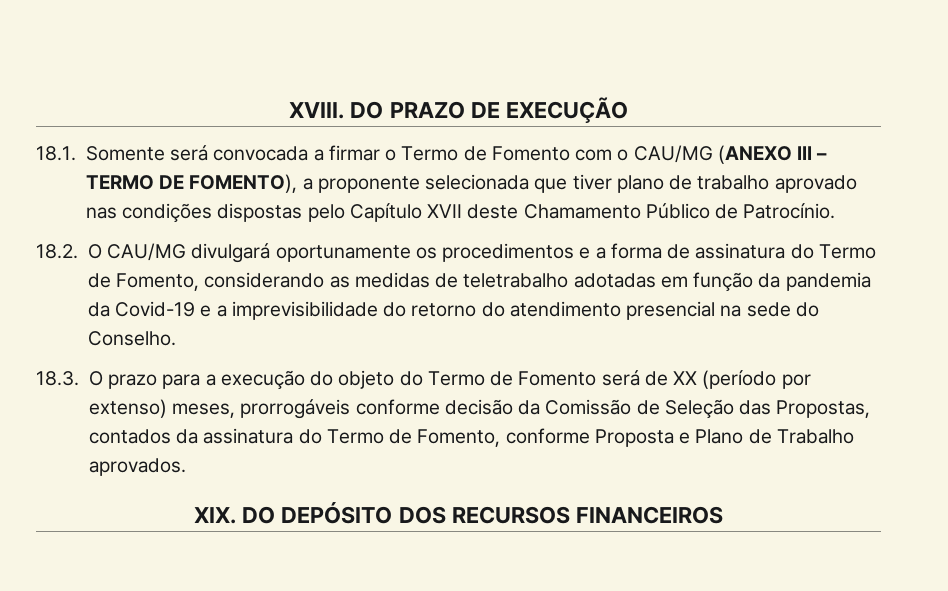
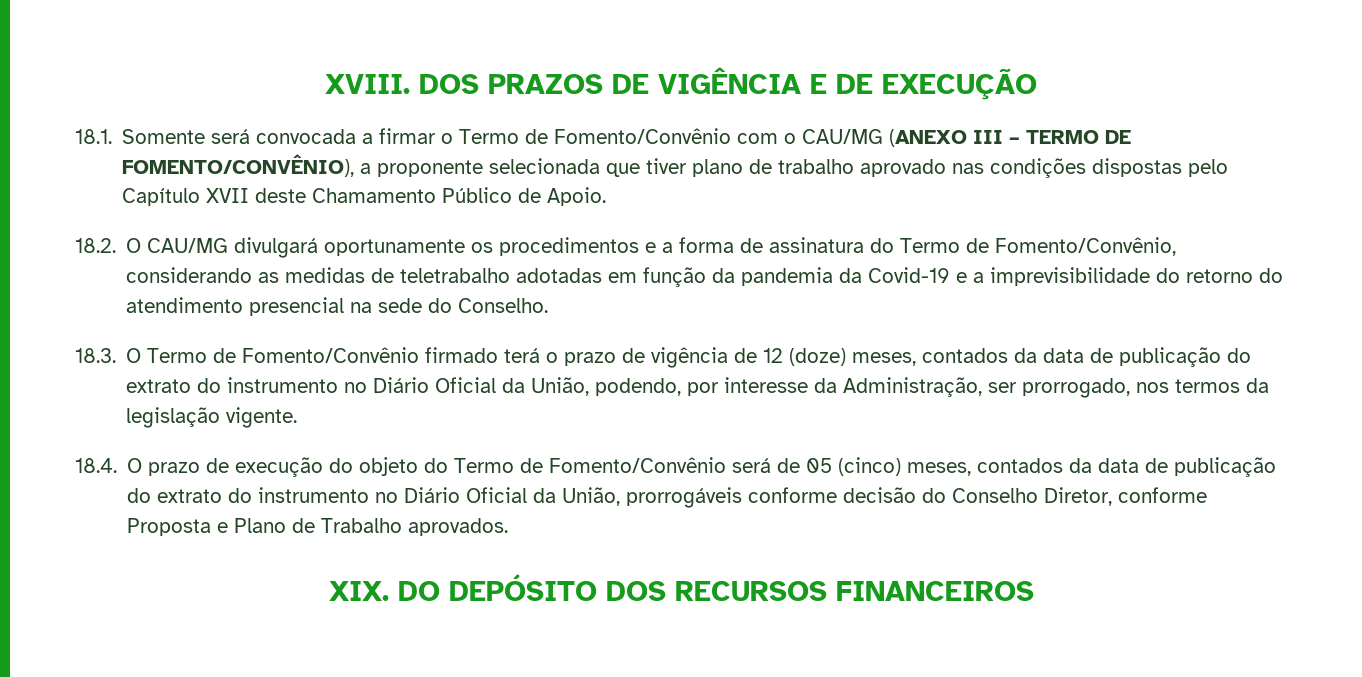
- DO PRAZO DE EXECUÇÃO
+ DOS PRAZOS DE VIGÊNCIA E DE EXECUÇÃO
- 18.1. Somente será convocada a firmar o Termo de Fomento com o CAU/MG (ANEXO III – TERMO DE FOMENTO), a proponente selecionada que tiver plano de trabalho aprovado nas condições dispostas pelo Capítulo XVII deste Chamamento Público de Patrocínio.
+ 18.1. Somente será convocada a firmar o Termo de Fomento/Convênio com o CAU/MG (ANEXO III – TERMO DE FOMENTO/CONVÊNIO), a proponente selecionada que tiver plano de trabalho aprovado nas condições dispostas pelo Capítulo XVII deste Chamamento Público de Apoio.
- 18.2. O CAU/MG divulgará oportunamente os procedimentos e a forma de assinatura do Termo de Fomento, considerando as medidas de teletrabalho adotadas em função da pandemia da Covid-19 e a imprevisibilidade do retorno do atendimento presencial na sede do Conselho.
+ 18.2. O CAU/MG divulgará oportunamente os procedimentos e a forma de assinatura do Termo de Fomento/Convênio, considerando as medidas de teletrabalho adotadas em função da pandemia da Covid-19 e a imprevisibilidade do retorno do atendimento presencial na sede do Conselho.
- 18.3. O prazo para a execução do objeto do Termo de Fomento será de XX (período por extenso) meses, prorrogáveis conforme decisão da Comissão de Seleção das Propostas, contados da assinatura do Termo de Fomento, conforme Proposta e Plano de Trabalho aprovados.
+ 18.3. O Termo de Fomento/Convênio firmado terá o prazo de vigência de 12 (doze) meses, contados da data de publicação do extrato do instrumento no Diário Oficial da União, podendo, por interesse da Administração, ser prorrogado, nos termos da legislação vigente.
+ 18.4. O prazo de execução do objeto do Termo de Fomento/Convênio será de 05 (cinco) meses, contados da data de publicação do extrato do instrumento no Diário Oficial da União, prorrogáveis conforme decisão do Conselho Diretor, conforme Proposta e Plano de Trabalho aprovados.

